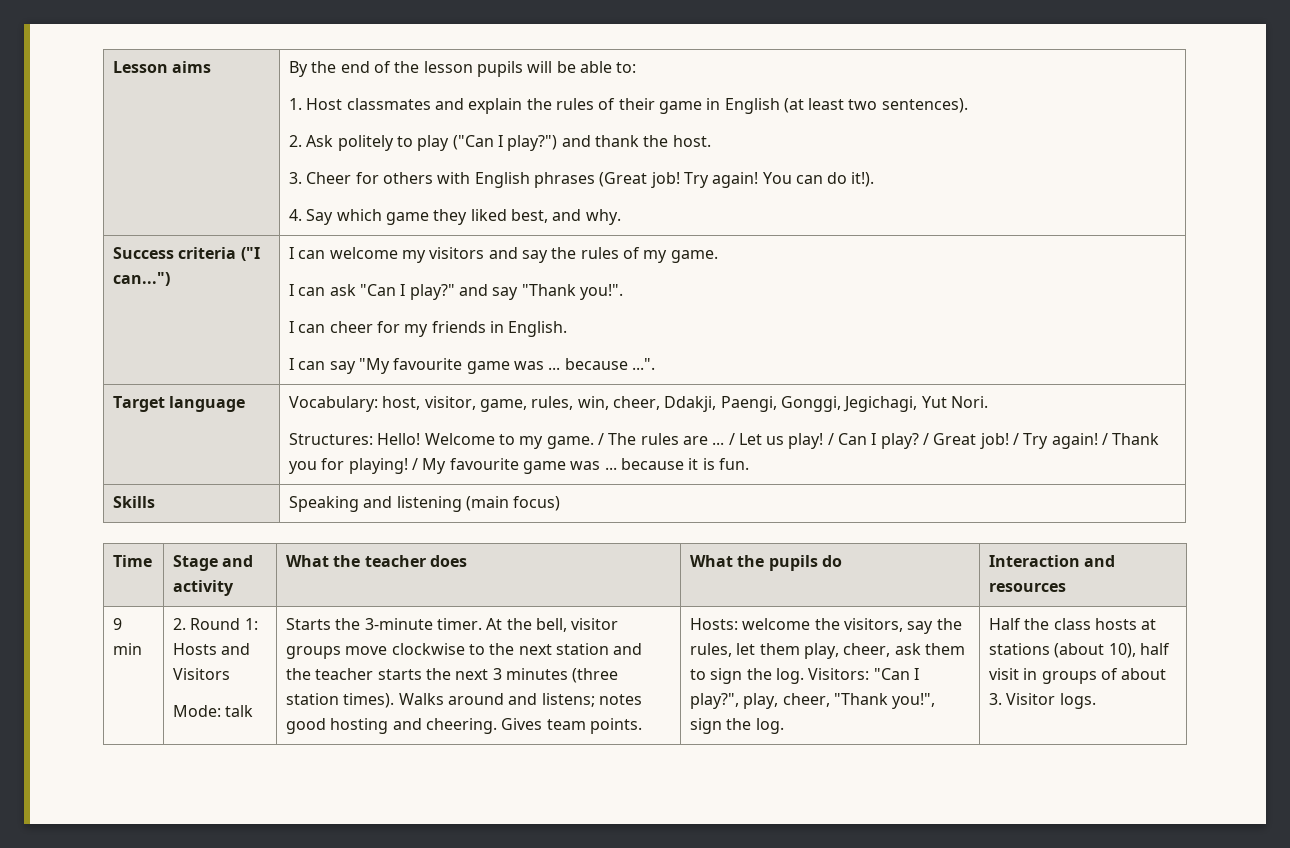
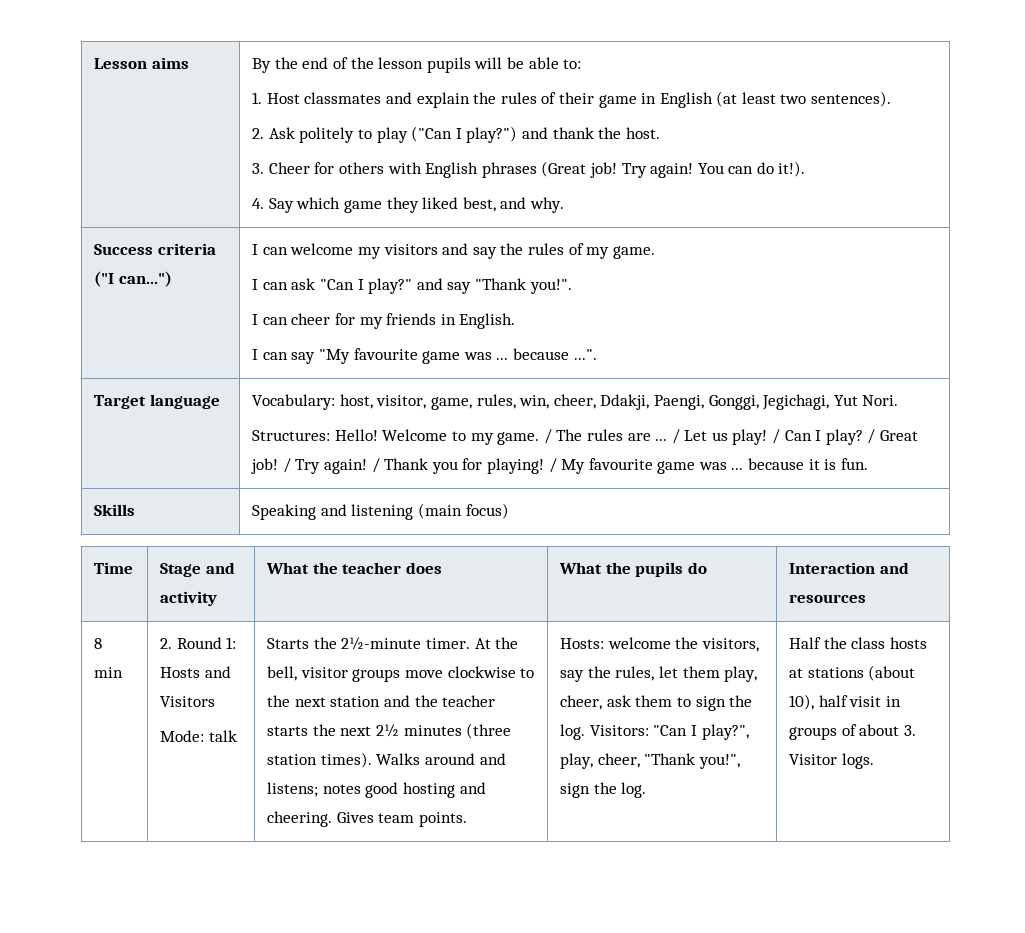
- 9 min
+ 8 min
- Starts the 3-minute timer.
+ Starts the 2½-minute timer.
- At the bell, visitor groups move clockwise to the next station and the teacher starts the next 3 minutes (three station times).
+ At the bell, visitor groups move clockwise to the next station and the teacher starts the next 2½ minutes (three station times).

